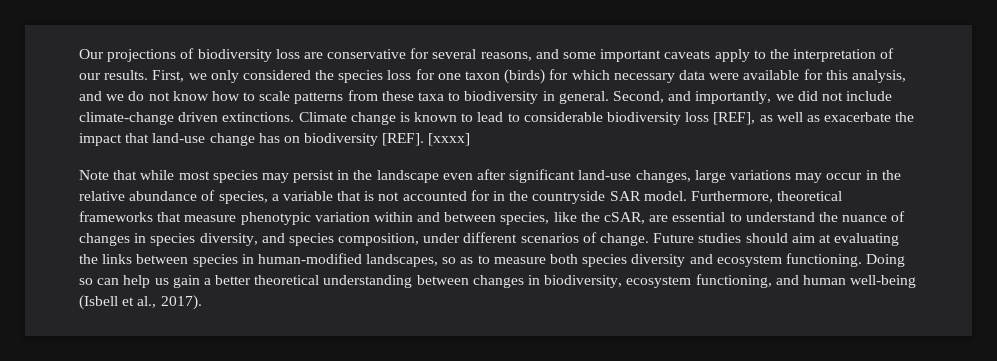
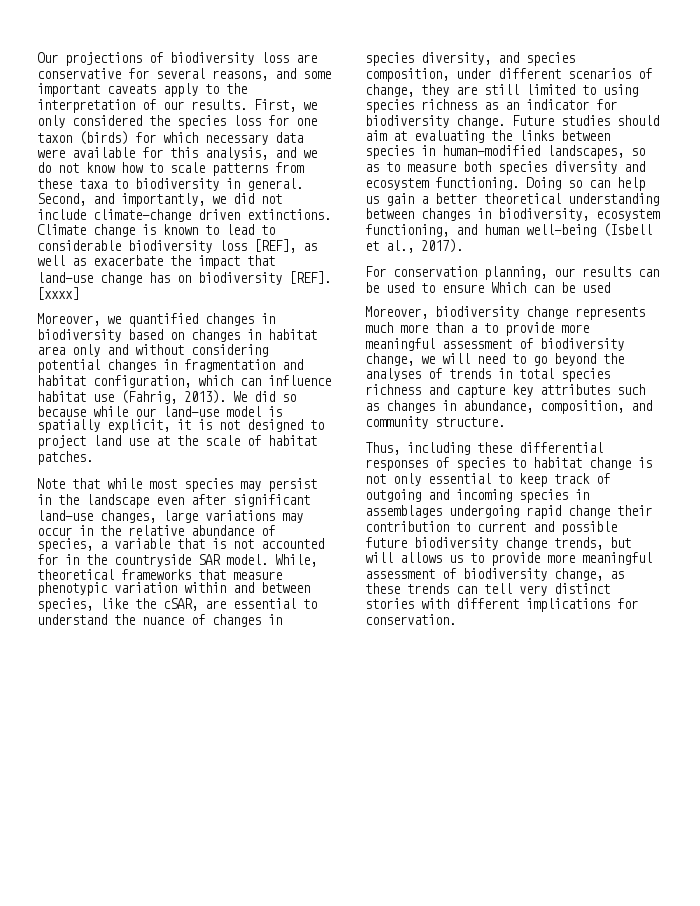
+ Moreover, we quantified changes in biodiversity based on changes in habitat area only and without considering potential changes in fragmentation and habitat configuration, which can influence habitat use (Fahrig, 2013). We did so because while our land‐use model is spatially explicit, it is not designed to project land use at the scale of habitat patches.
- Furthermore, theoretical frameworks that measure phenotypic variation within and between species, like the cSAR, are essential to understand the nuance of changes in species diversity, and species composition, under different scenarios of change.
+ While, theoretical frameworks that measure phenotypic variation within and between species, like the cSAR, are essential to understand the nuance of changes in species diversity, and species composition, under different scenarios of change, they are still limited to using species richness as an indicator for biodiversity change.
+ For conservation planning, our results can be used to ensure Which can be used
+ Moreover, biodiversity change represents much more than a to provide more meaningful assessment of biodiversity change, we will need to go beyond the analyses of trends in total species richness and capture key attributes such as changes in abundance, composition, and community structure.
+ Thus, including these differential responses of species to habitat change is not only essential to keep track of outgoing and incoming species in assemblages undergoing rapid change their contribution to current and possible future biodiversity change trends, but will allows us to provide more meaningful assessment of biodiversity change, as these trends can tell very distinct stories with different implications for conservation.

